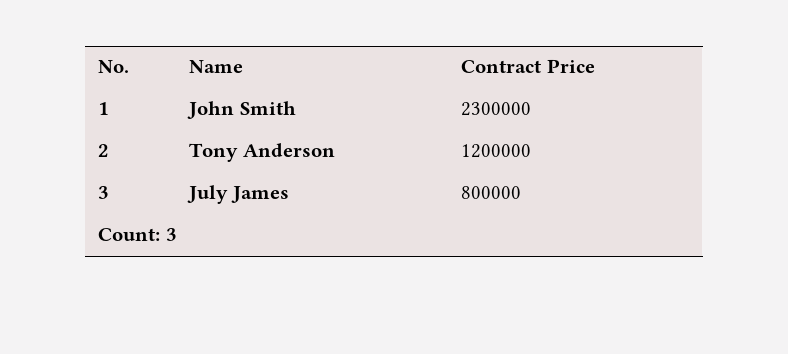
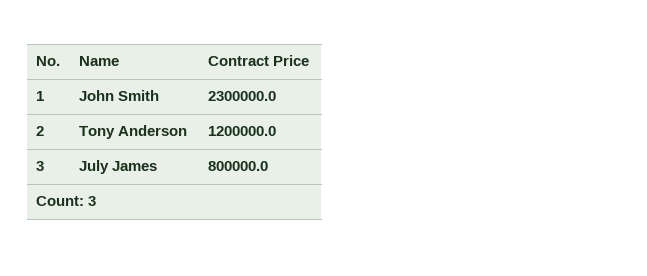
- 1 | John Smith | 2300000
+ 1 | John Smith | 2300000.0
- 2 | Tony Anderson | 1200000
+ 2 | Tony Anderson | 1200000.0
- 3 | July James | 800000
+ 3 | July James | 800000.0

